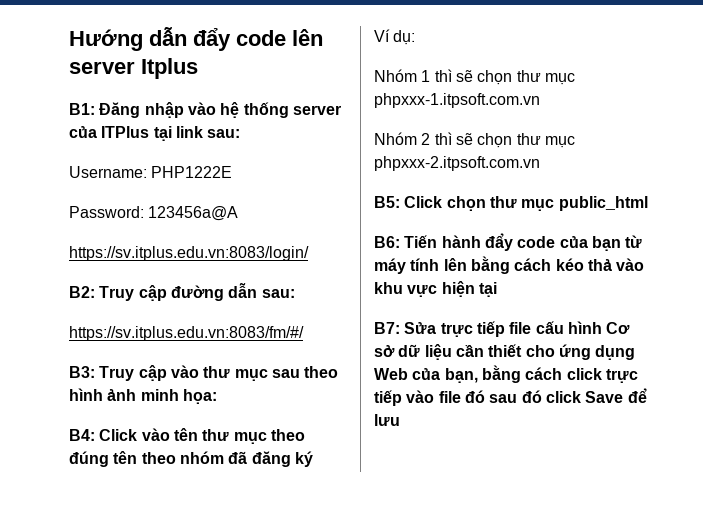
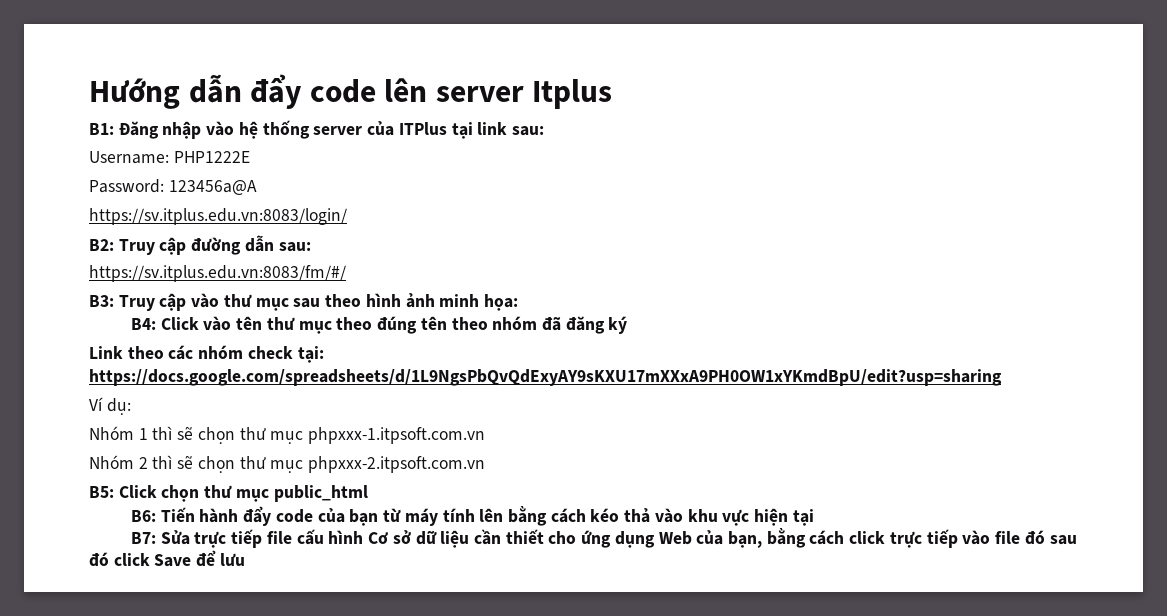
+ Link theo các nhóm check tại: https://docs.google.com/spreadsheets/d/1L9NgsPbQvQdExyAY9sKXU17mXXxA9PH0OW1xYKmdBpU/edit?usp=sharing

